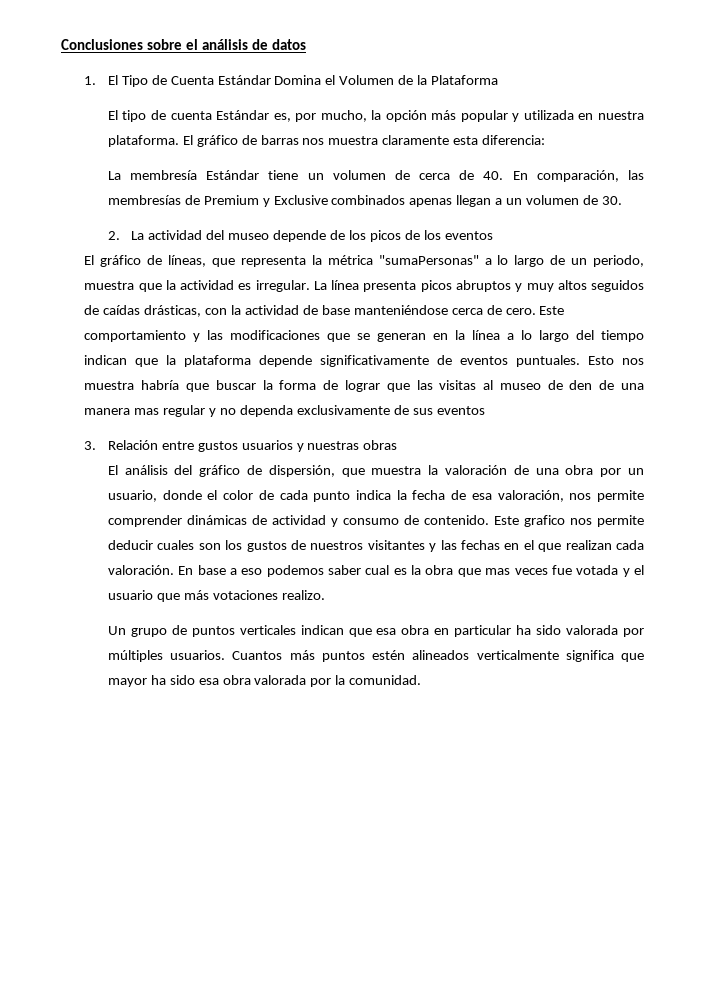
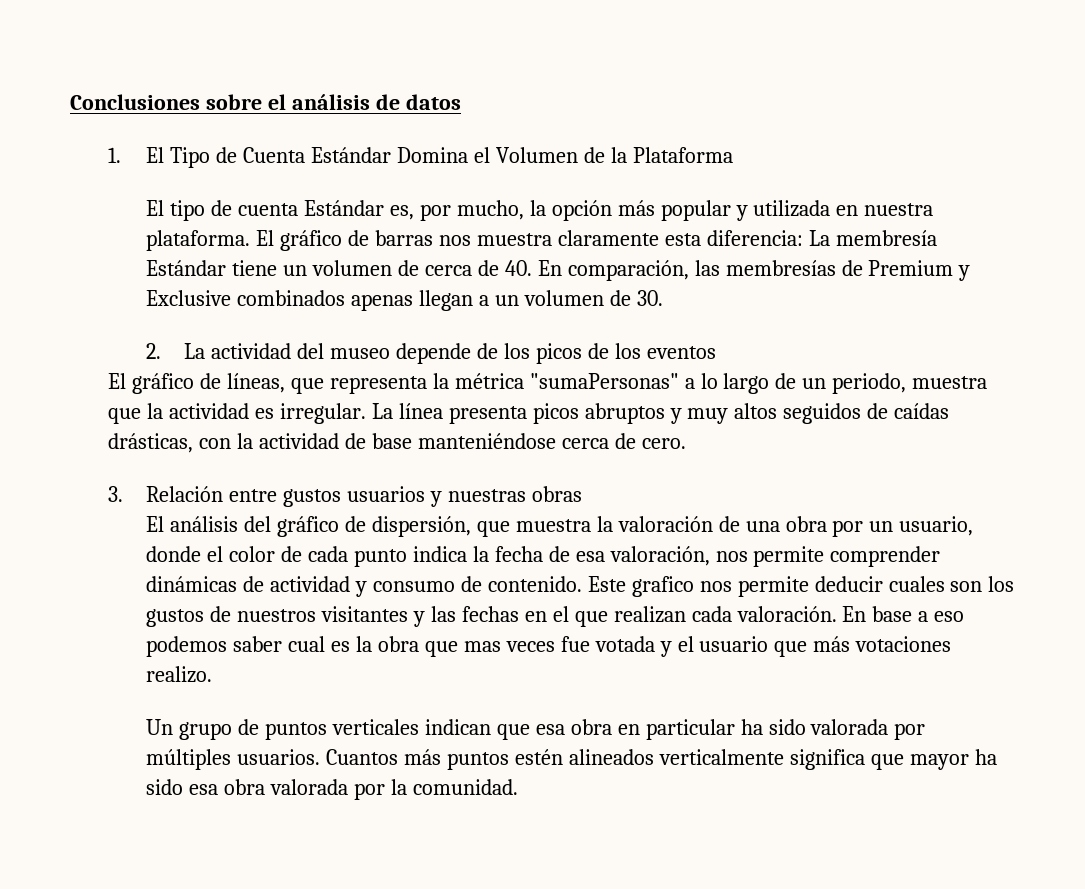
- El gráfico de barras nos muestra claramente esta diferencia:
- La membresía Estándar tiene un volumen de cerca de 40. En comparación, las membresías de Premium y Exclusive combinados apenas llegan a un volumen de 30.
+ El gráfico de barras nos muestra claramente esta diferencia: La membresía Estándar tiene un volumen de cerca de 40. En comparación, las membresías de Premium y Exclusive combinados apenas llegan a un volumen de 30.
- Este comportamiento y las modificaciones que se generan en la línea a lo largo del tiempo indican que la plataforma depende significativamente de eventos puntuales. Esto nos muestra habría que buscar la forma de lograr que las visitas al museo de den de una manera mas regular y no dependa exclusivamente de sus eventos

